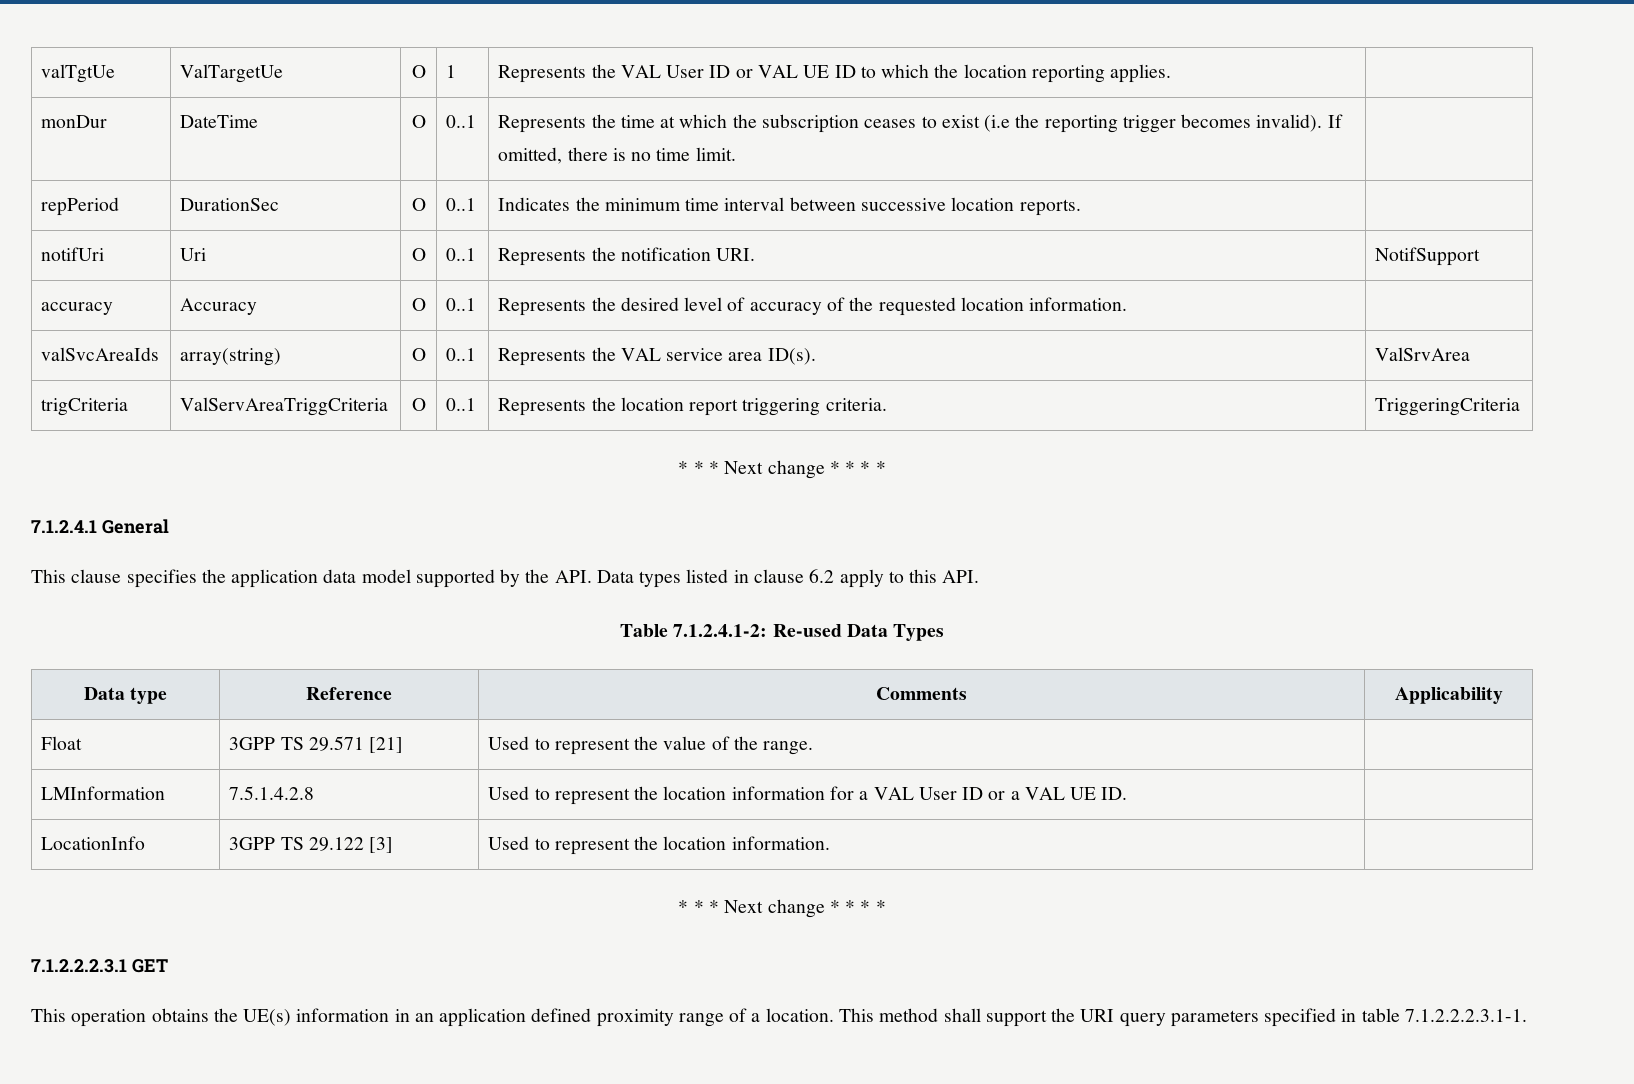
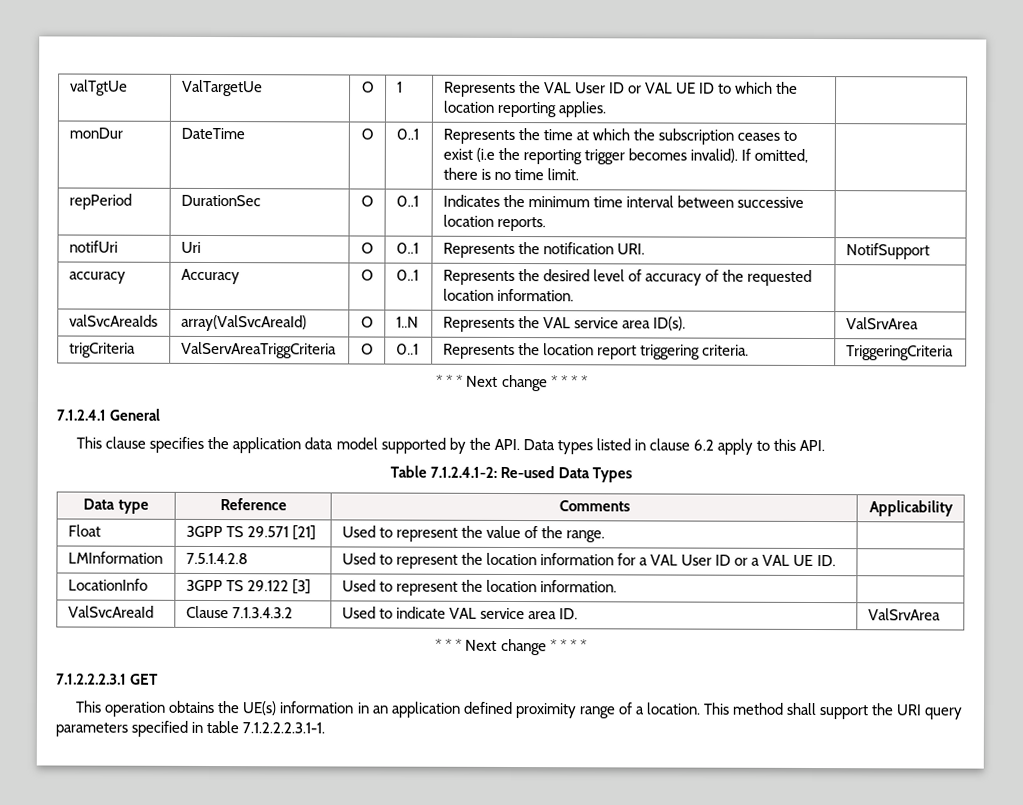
- valSvcAreaIds | array(string) | O | 0..1 | Represents the VAL service area ID(s). | ValSrvArea
+ valSvcAreaIds | array(ValSvcAreaId) | O | 1..N | Represents the VAL service area ID(s). | ValSrvArea
+ ValSvcAreaId | Clause 7.1.3.4.3.2 | Used to indicate VAL service area ID. | ValSrvArea

